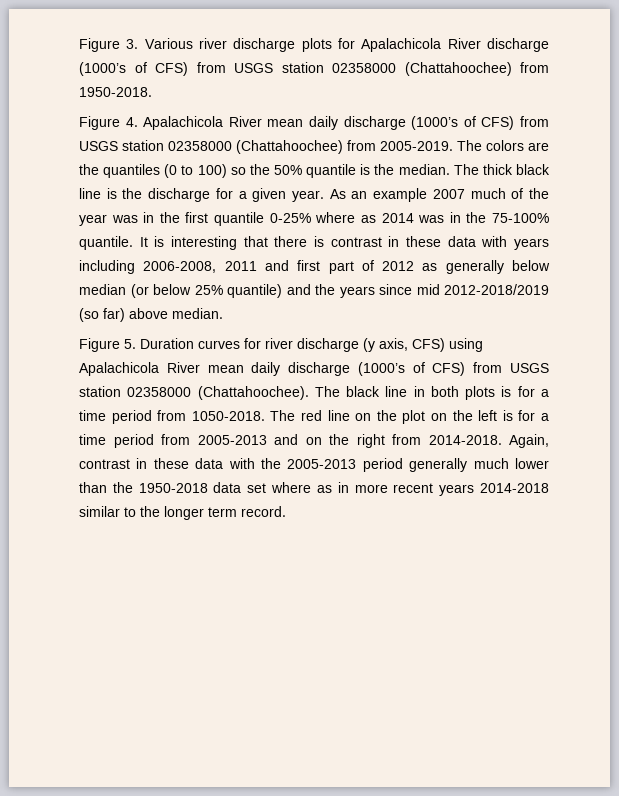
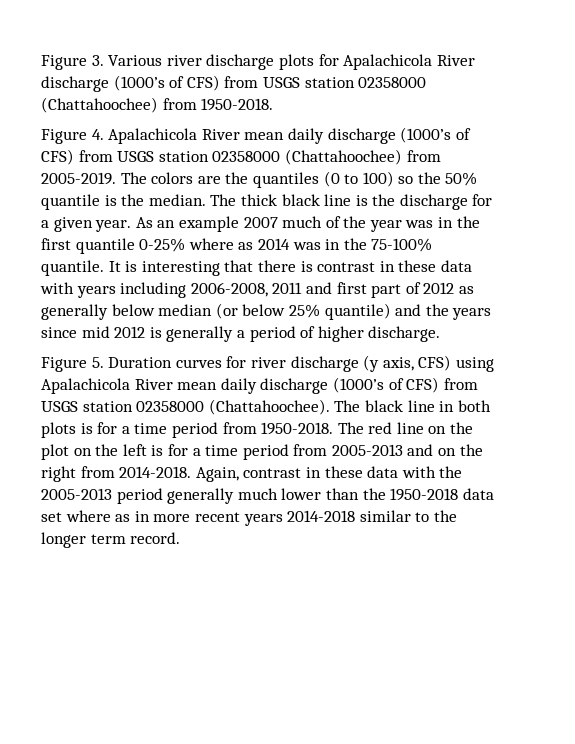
- It is interesting that there is contrast in these data with years including 2006-2008, 2011 and first part of 2012 as generally below median (or below 25% quantile) and the years since mid 2012-2018/2019 (so far) above median.
+ It is interesting that there is contrast in these data with years including 2006-2008, 2011 and first part of 2012 as generally below median (or below 25% quantile) and the years since mid 2012 is generally a period of higher discharge.
- The black line in both plots is for a time period from 1050-2018.
+ The black line in both plots is for a time period from 1950-2018.

